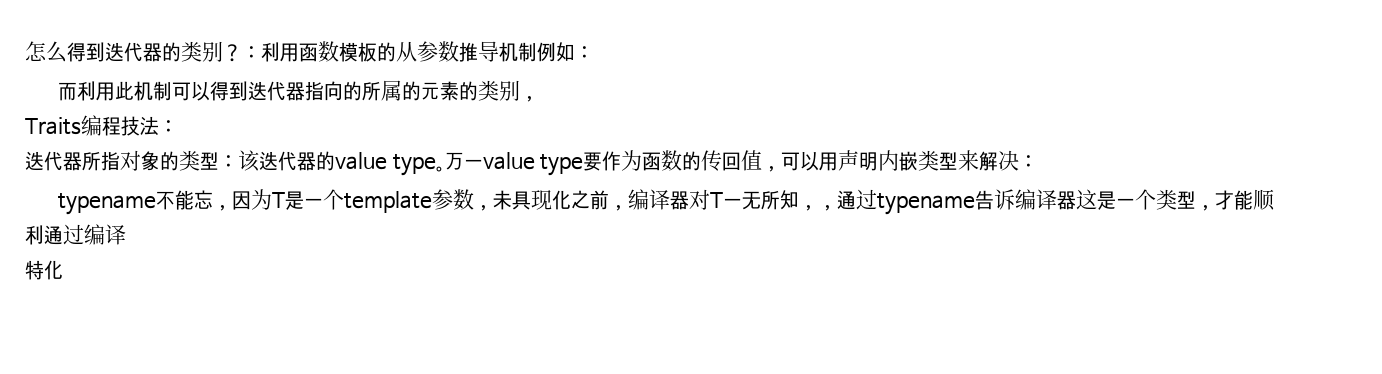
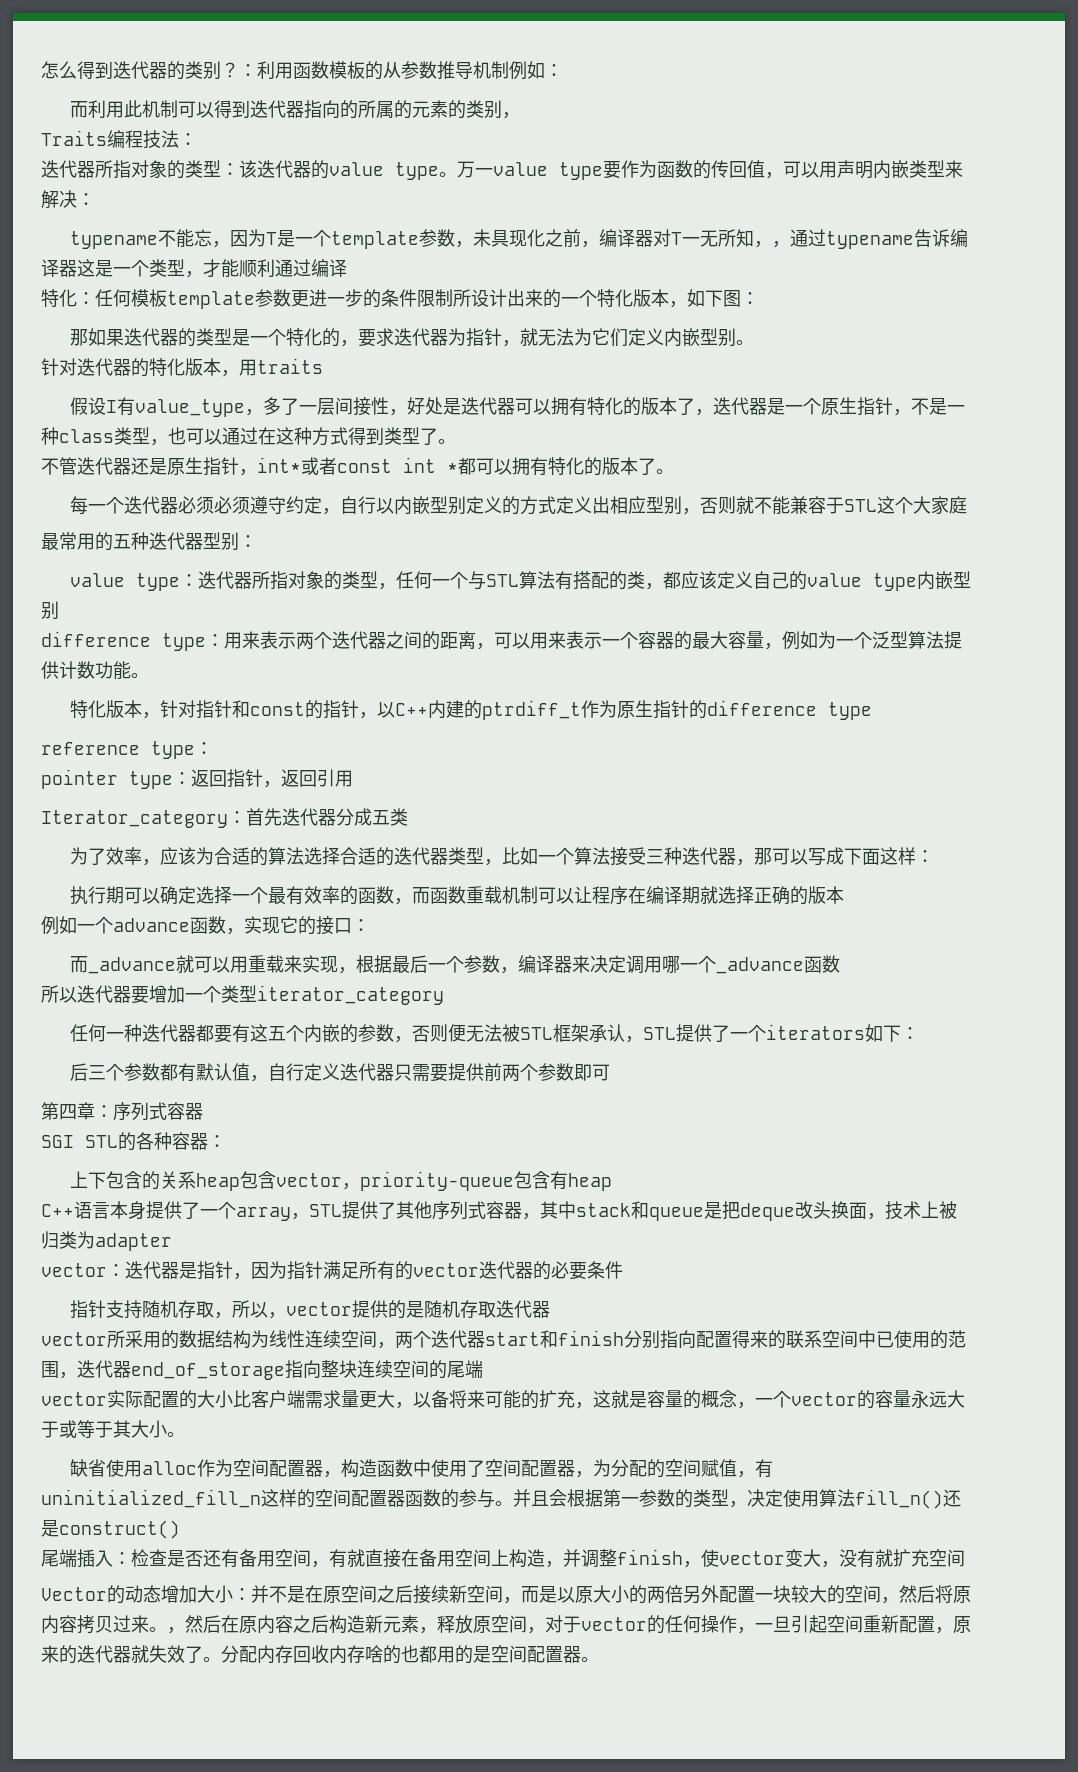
- 特化
+ 特化：任何模板template参数更进一步的条件限制所设计出来的一个特化版本，如下图：
+ 那如果迭代器的类型是一个特化的，要求迭代器为指针，就无法为它们定义内嵌型别。
+ 针对迭代器的特化版本，用traits
+ 假设I有value_type，多了一层间接性，好处是迭代器可以拥有特化的版本了，迭代器是一个原生指针，不是一种class类型，也可以通过在这种方式得到类型了。
+ 不管迭代器还是原生指针，int*或者const int *都可以拥有特化的版本了。
+ 每一个迭代器必须必须遵守约定，自行以内嵌型别定义的方式定义出相应型别，否则就不能兼容于STL这个大家庭
+ 最常用的五种迭代器型别：
+ value type：迭代器所指对象的类型，任何一个与STL算法有搭配的类，都应该定义自己的value type内嵌型别
+ difference type：用来表示两个迭代器之间的距离，可以用来表示一个容器的最大容量，例如为一个泛型算法提供计数功能。
+ 特化版本，针对指针和const的指针，以C++内建的ptrdiff_t作为原生指针的difference type
+ reference type：
+ pointer type：返回指针，返回引用
+ Iterator_category：首先迭代器分成五类
+ 为了效率，应该为合适的算法选择合适的迭代器类型，比如一个算法接受三种迭代器，那可以写成下面这样：
+ 执行期可以确定选择一个最有效率的函数，而函数重载机制可以让程序在编译期就选择正确的版本
+ 例如一个advance函数，实现它的接口：
+ 而_advance就可以用重载来实现，根据最后一个参数，编译器来决定调用哪一个_advance函数
+ 所以迭代器要增加一个类型iterator_category
+ 任何一种迭代器都要有这五个内嵌的参数，否则便无法被STL框架承认，STL提供了一个iterators如下：
+ 后三个参数都有默认值，自行定义迭代器只需要提供前两个参数即可
+ 第四章：序列式容器
+ SGI STL的各种容器：
+ 上下包含的关系heap包含vector，priority-queue包含有heap
+ C++语言本身提供了一个array，STL提供了其他序列式容器，其中stack和queue是把deque改头换面，技术上被归类为adapter
+ vector：迭代器是指针，因为指针满足所有的vector迭代器的必要条件
+ 指针支持随机存取，所以，vector提供的是随机存取迭代器
+ vector所采用的数据结构为线性连续空间，两个迭代器start和finish分别指向配置得来的联系空间中已使用的范围，迭代器end_of_storage指向整块连续空间的尾端
+ vector实际配置的大小比客户端需求量更大，以备将来可能的扩充，这就是容量的概念，一个vector的容量永远大于或等于其大小。
+ 缺省使用alloc作为空间配置器，构造函数中使用了空间配置器，为分配的空间赋值，有uninitialized_fill_n这样的空间配置器函数的参与。并且会根据第一参数的类型，决定使用算法fill_n()还是construct()
+ 尾端插入：检查是否还有备用空间，有就直接在备用空间上构造，并调整finish，使vector变大，没有就扩充空间
+ Vector的动态增加大小：并不是在原空间之后接续新空间，而是以原大小的两倍另外配置一块较大的空间，然后将原内容拷贝过来。，然后在原内容之后构造新元素，释放原空间，对于vector的任何操作，一旦引起空间重新配置，原来的迭代器就失效了。分配内存回收内存啥的也都用的是空间配置器。

